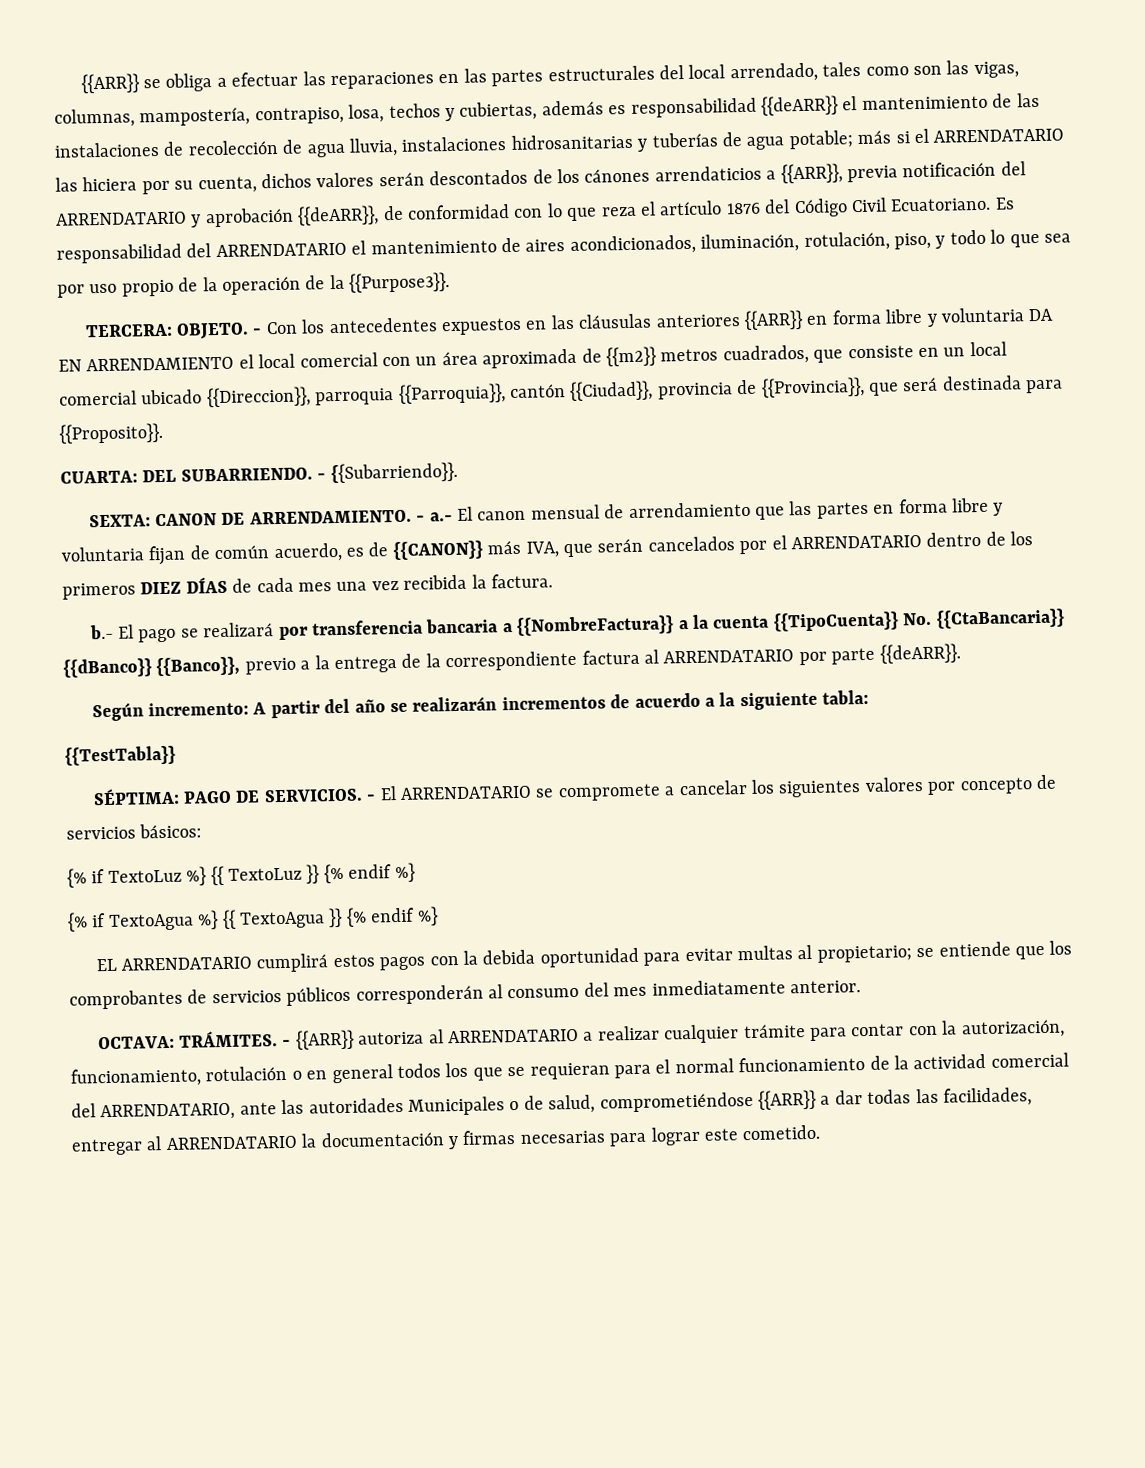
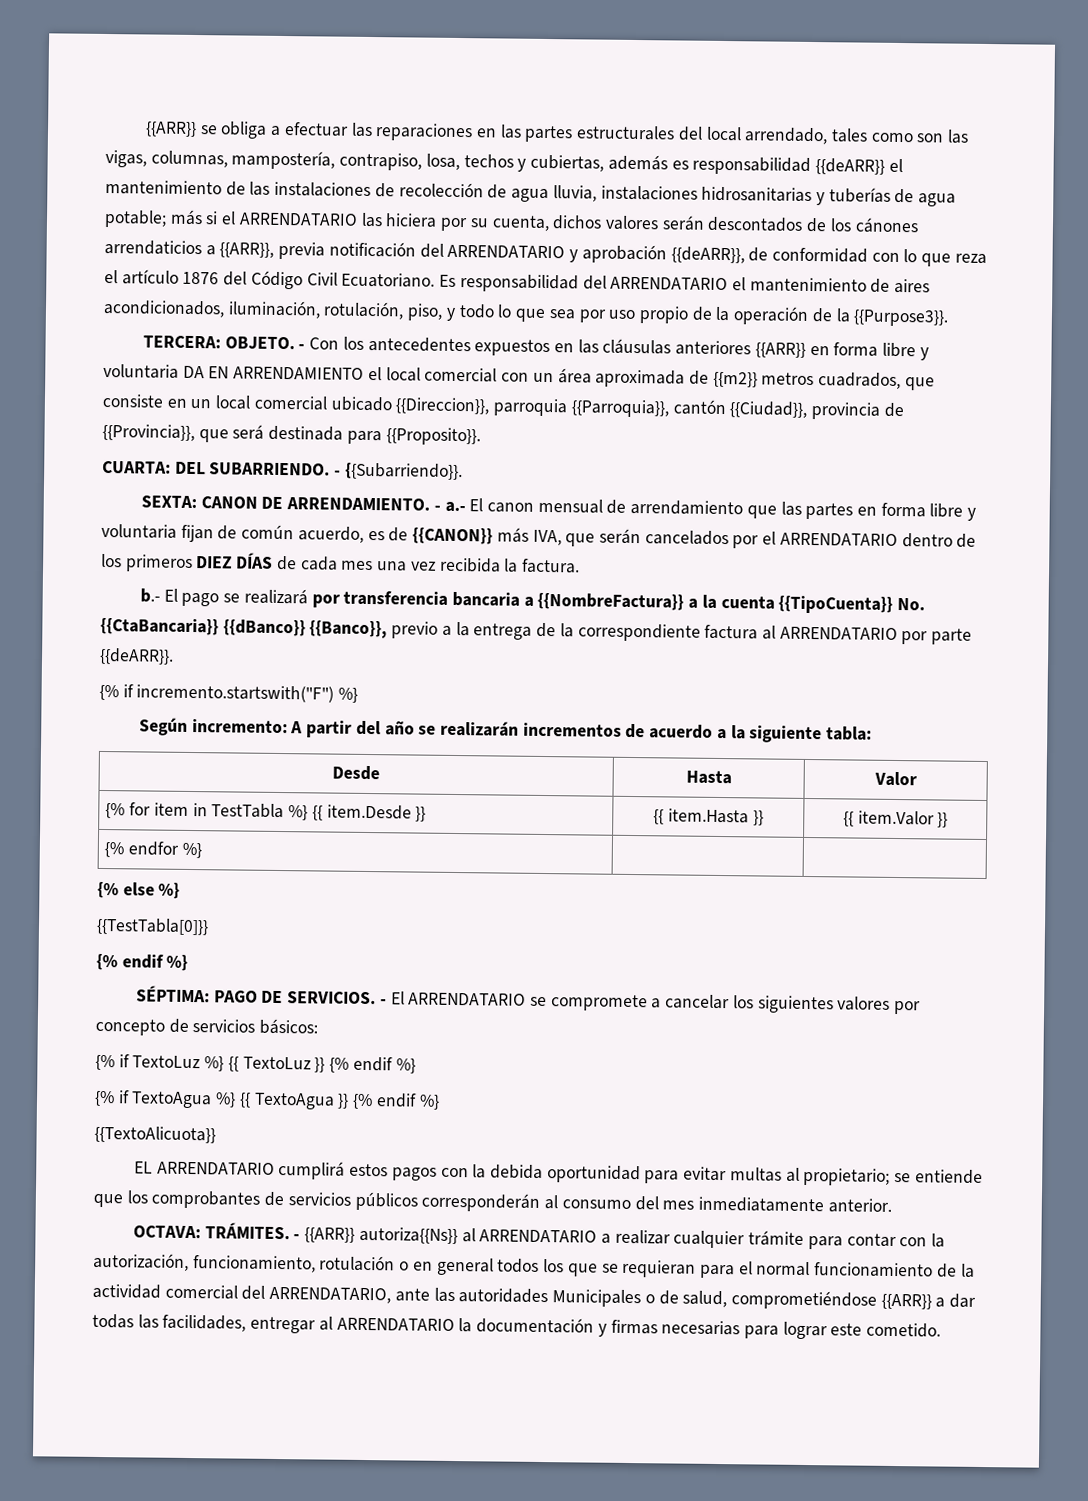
+ {% if incremento.startswith("F") %}
- {{TestTabla}}
+ Desde | Hasta | Valor
+ {% for item in TestTabla %} {{ item.Desde }} | {{ item.Hasta }} | {{ item.Valor }}
+ {% endfor %} | |
+ {% else %}
+ {{TestTabla[0]}}
+ {% endif %}
+ {{TextoAlicuota}}
- - {{ARR}} autoriza al ARRENDATARIO a realizar cualquier trámite para contar con la autorización, funcionamiento, rotulación o en general todos los que se requieran para el normal funcionamiento de la actividad comercial del ARRENDATARIO, ante las autoridades Municipales o de salud, comprometiéndose {{ARR}} a dar todas las facilidades, entregar al ARRENDATARIO la documentación y firmas necesarias para lograr este cometido.
+ - {{ARR}} autoriza{{Ns}} al ARRENDATARIO a realizar cualquier trámite para contar con la autorización, funcionamiento, rotulación o en general todos los que se requieran para el normal funcionamiento de la actividad comercial del ARRENDATARIO, ante las autoridades Municipales o de salud, comprometiéndose {{ARR}} a dar todas las facilidades, entregar al ARRENDATARIO la documentación y firmas necesarias para lograr este cometido.

